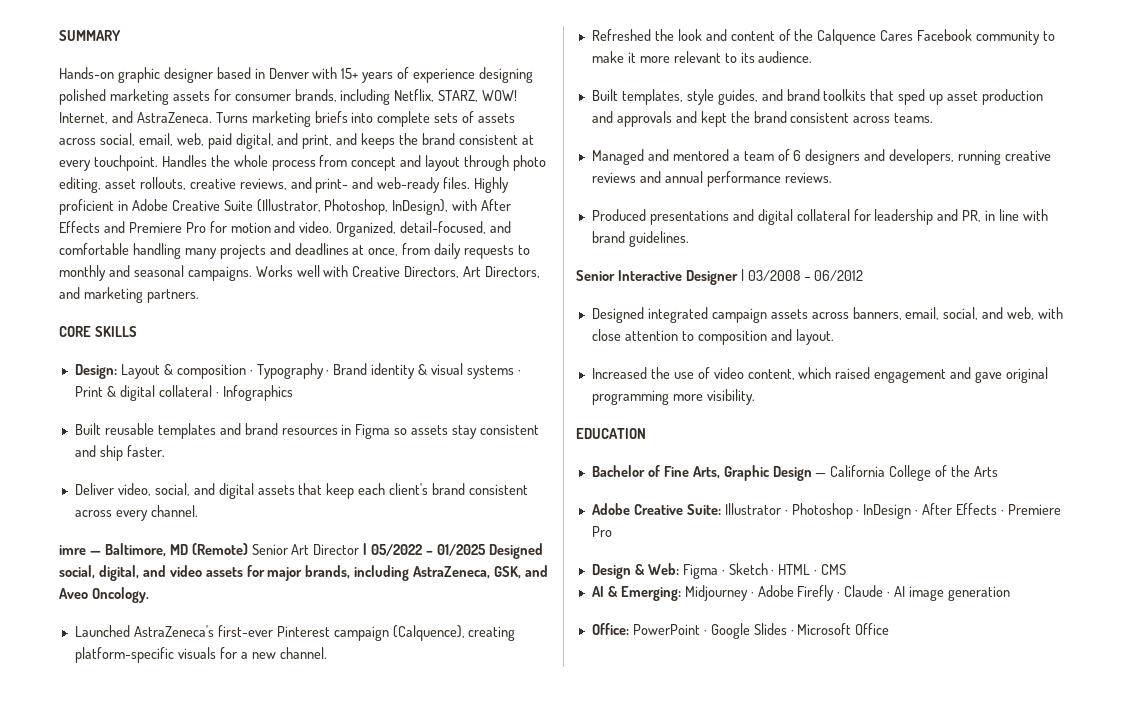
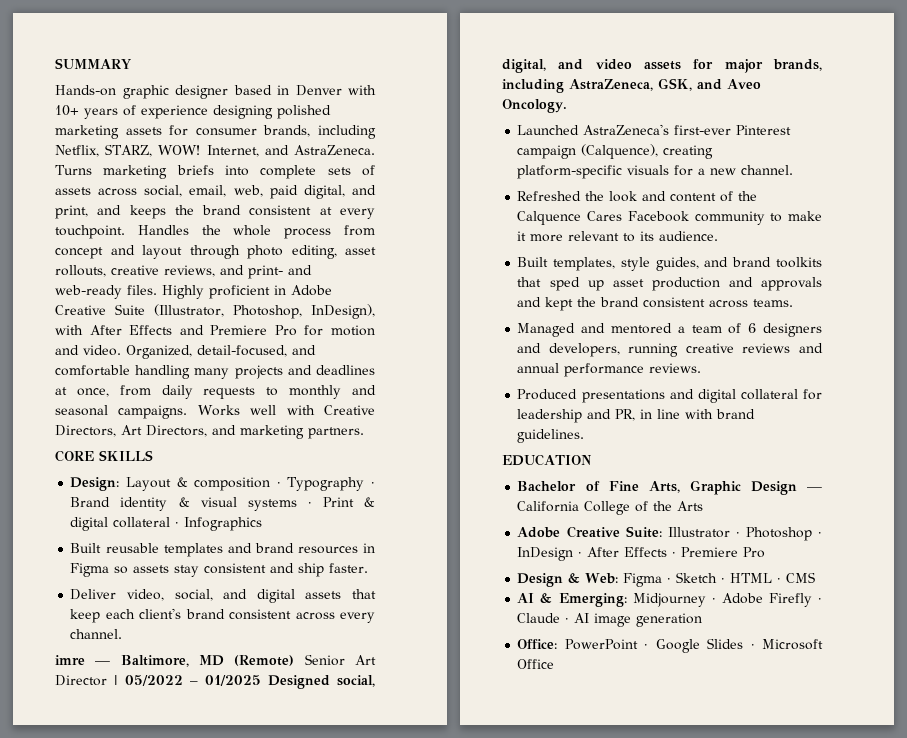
- Hands-on graphic designer based in Denver with 15+ years of experience designing polished marketing assets for consumer brands, including Netflix, STARZ, WOW!
+ Hands-on graphic designer based in Denver with 10+ years of experience designing polished marketing assets for consumer brands, including Netflix, STARZ, WOW!
- Senior Interactive Designer | 03/2008 – 06/2012
- Designed integrated campaign assets across banners, email, social, and web, with close attention to composition and layout.
- Increased the use of video content, which raised engagement and gave original programming more visibility.

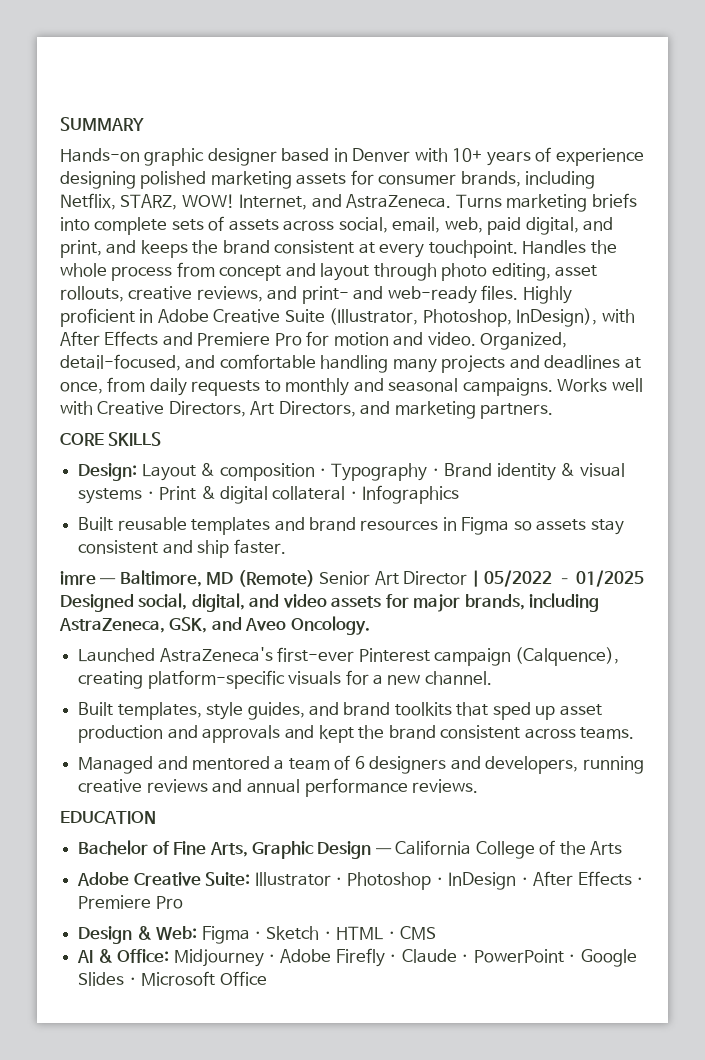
- Deliver video, social, and digital assets that keep each client's brand consistent across every channel.
- Refreshed the look and content of the Calquence Cares Facebook community to make it more relevant to its audience.
- Produced presentations and digital collateral for leadership and PR, in line with brand guidelines.
- AI & Emerging: Midjourney · Adobe Firefly · Claude · AI image generation
- Office: PowerPoint · Google Slides · Microsoft Office
+ AI & Office: Midjourney · Adobe Firefly · Claude · PowerPoint · Google Slides · Microsoft Office

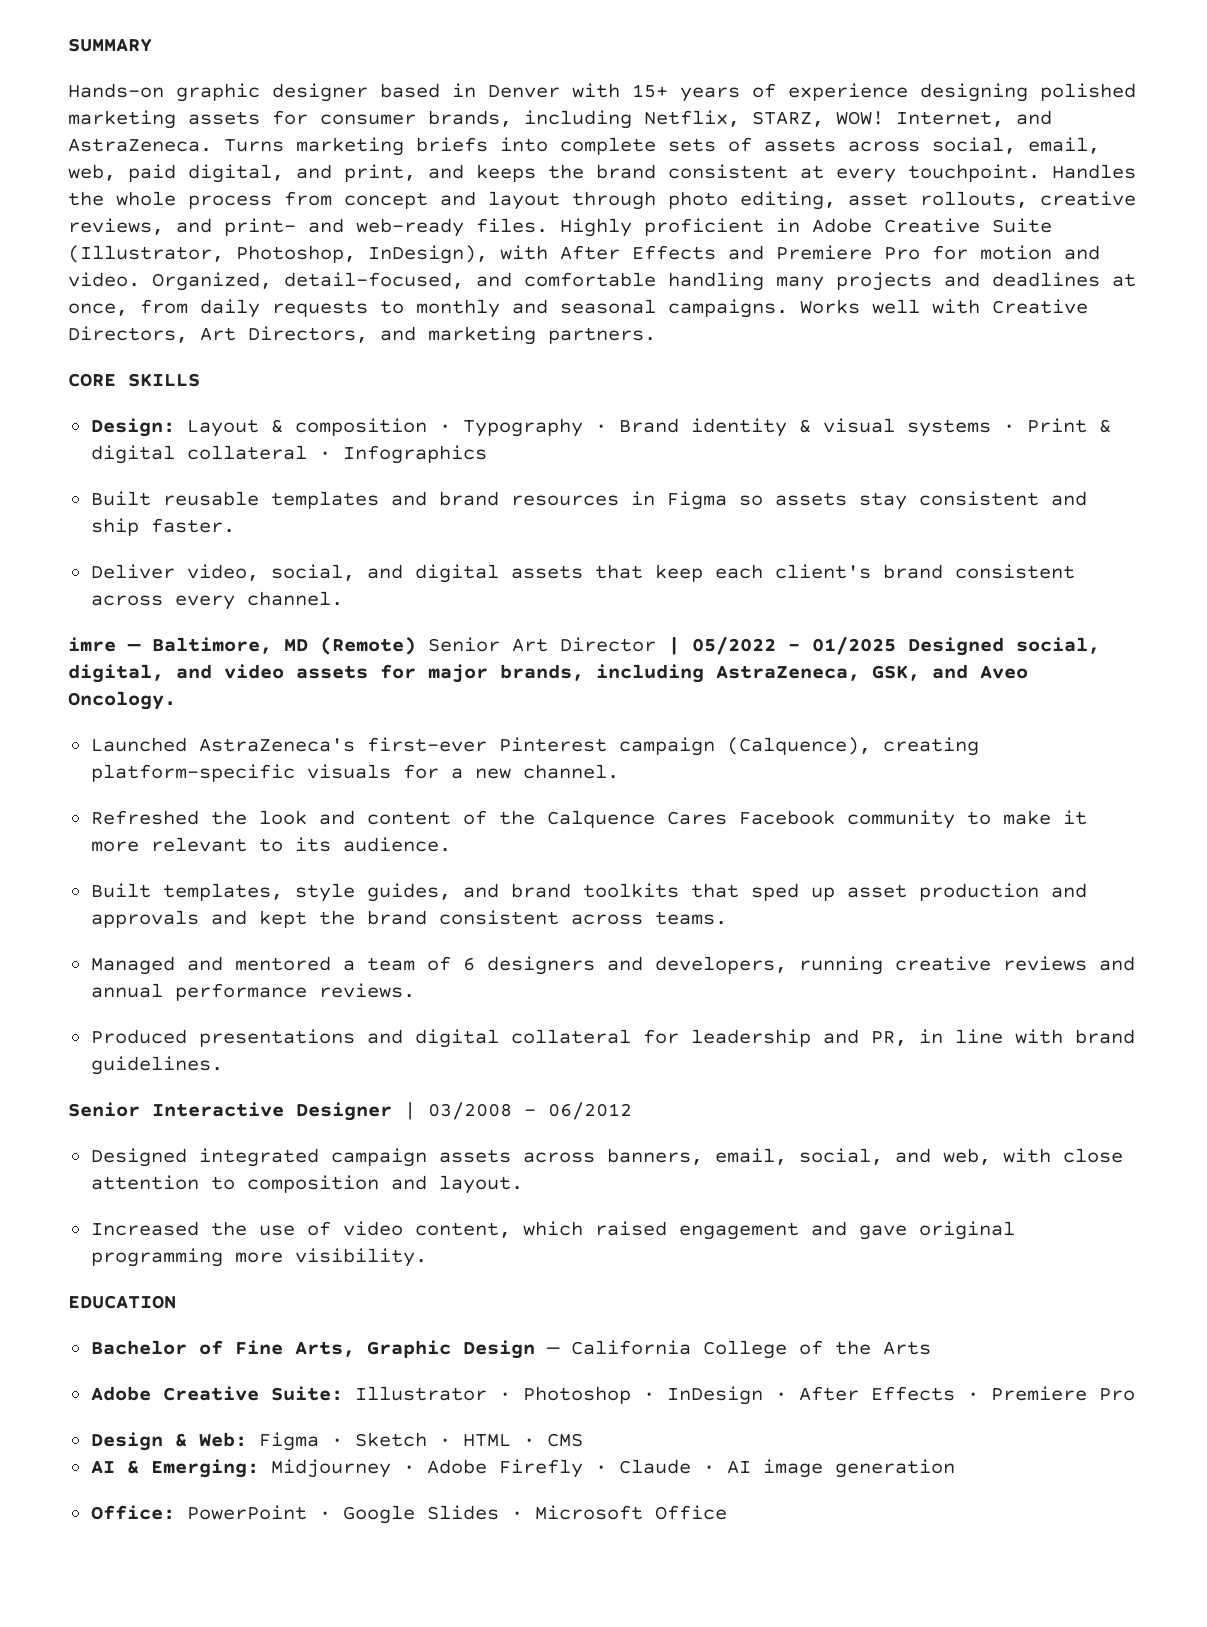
- Hands-on graphic designer based in Denver with 10+ years of experience designing polished marketing assets for consumer brands, including Netflix, STARZ, WOW!
+ Hands-on graphic designer based in Denver with 15+ years of experience designing polished marketing assets for consumer brands, including Netflix, STARZ, WOW!
+ Deliver video, social, and digital assets that keep each client's brand consistent across every channel.
+ Refreshed the look and content of the Calquence Cares Facebook community to make it more relevant to its audience.
+ Produced presentations and digital collateral for leadership and PR, in line with brand guidelines.
+ Senior Interactive Designer | 03/2008 – 06/2012
+ Designed integrated campaign assets across banners, email, social, and web, with close attention to composition and layout.
+ Increased the use of video content, which raised engagement and gave original programming more visibility.
- AI & Office: Midjourney · Adobe Firefly · Claude · PowerPoint · Google Slides · Microsoft Office
+ AI & Emerging: Midjourney · Adobe Firefly · Claude · AI image generation
+ Office: PowerPoint · Google Slides · Microsoft Office

